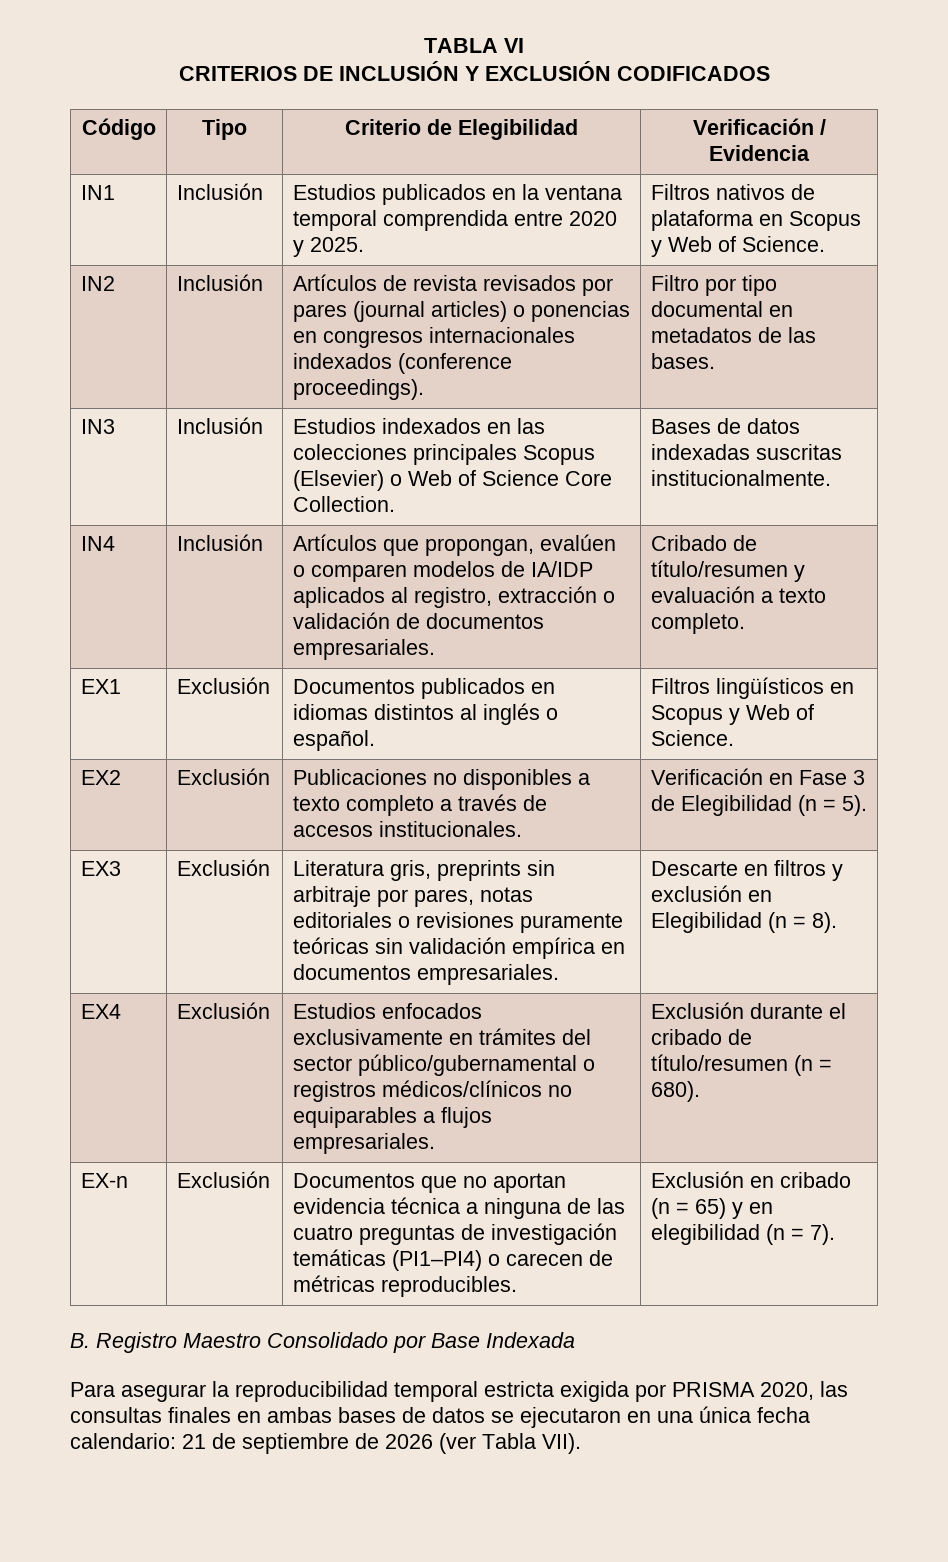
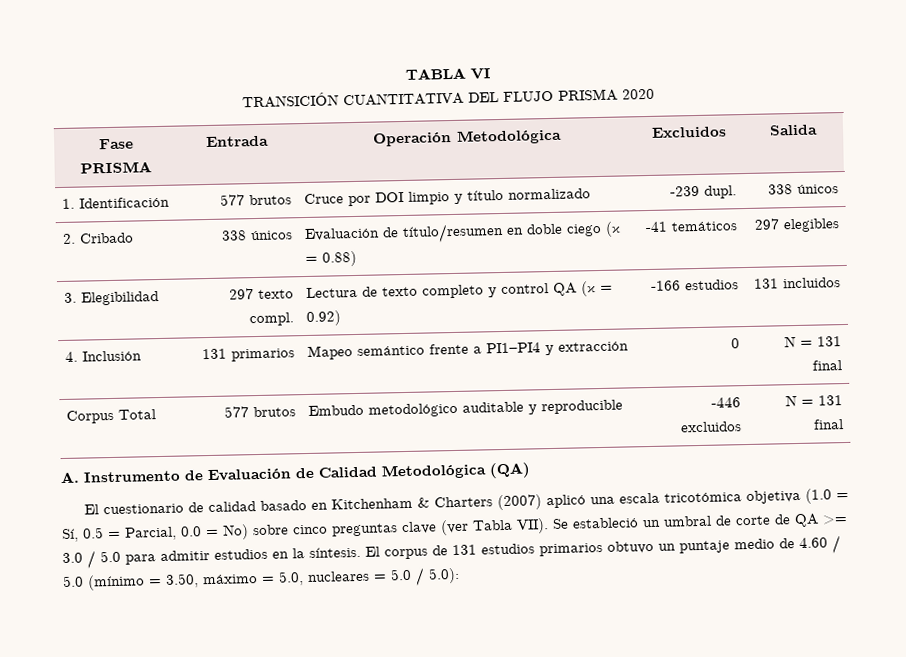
- CRITERIOS DE INCLUSIÓN Y EXCLUSIÓN CODIFICADOS
- Código | Tipo | Criterio de Elegibilidad | Verificación / Evidencia
- IN1 | Inclusión | Estudios publicados en la ventana temporal comprendida entre 2020 y 2025. | Filtros nativos de plataforma en Scopus y Web of Science.
- IN2 | Inclusión | Artículos de revista revisados por pares (journal articles) o ponencias en congresos internacionales indexados (conference proceedings). | Filtro por tipo documental en metadatos de las bases.
- IN3 | Inclusión | Estudios indexados en las colecciones principales Scopus (Elsevier) o Web of Science Core Collection. | Bases de datos indexadas suscritas institucionalmente.
- IN4 | Inclusión | Artículos que propongan, evalúen o comparen modelos de IA/IDP aplicados al registro, extracción o validación de documentos empresariales. | Cribado de título/resumen y evaluación a texto completo.
- EX1 | Exclusión | Documentos publicados en idiomas distintos al inglés o español. | Filtros lingüísticos en Scopus y Web of Science.
- EX2 | Exclusión | Publicaciones no disponibles a texto completo a través de accesos institucionales. | Verificación en Fase 3 de Elegibilidad (n = 5).
- EX3 | Exclusión | Literatura gris, preprints sin arbitraje por pares, notas editoriales o revisiones puramente teóricas sin validación empírica en documentos empresariales. | Descarte en filtros y exclusión en Elegibilidad (n = 8).
- EX4 | Exclusión | Estudios enfocados exclusivamente en trámites del sector público/gubernamental o registros médicos/clínicos no equiparables a flujos empresariales. | Exclusión durante el cribado de título/resumen (n = 680).
- EX-n | Exclusión | Documentos que no aportan evidencia técnica a ninguna de las cuatro preguntas de investigación temáticas (PI1–PI4) o carecen de métricas reproducibles. | Exclusión en cribado (n = 65) y en elegibilidad (n = 7).
- B. Registro Maestro Consolidado por Base Indexada
- Para asegurar la reproducibilidad temporal estricta exigida por PRISMA 2020, las consultas finales en ambas bases de datos se ejecutaron en una única fecha calendario: 21 de septiembre de 2026 (ver Tabla VII).
+ TRANSICIÓN CUANTITATIVA DEL FLUJO PRISMA 2020
+ Fase PRISMA | Entrada | Operación Metodológica | Excluidos | Salida
+ 1. Identificación | 577 brutos | Cruce por DOI limpio y título normalizado | -239 dupl. | 338 únicos
+ 2. Cribado | 338 únicos | Evaluación de título/resumen en doble ciego (κ = 0.88) | -41 temáticos | 297 elegibles
+ 3. Elegibilidad | 297 texto compl. | Lectura de texto completo y control QA (κ = 0.92) | -166 estudios | 131 incluidos
+ 4. Inclusión | 131 primarios | Mapeo semántico frente a PI1–PI4 y extracción | 0 | N = 131 final
+ Corpus Total | 577 brutos | Embudo metodológico auditable y reproducible | -446 excluidos | N = 131 final
+ A. Instrumento de Evaluación de Calidad Metodológica (QA)
+ El cuestionario de calidad basado en Kitchenham & Charters (2007) aplicó una escala tricotómica objetiva (1.0 = Sí, 0.5 = Parcial, 0.0 = No) sobre cinco preguntas clave (ver Tabla VII). Se estableció un umbral de corte de QA >= 3.0 / 5.0 para admitir estudios en la síntesis. El corpus de 131 estudios primarios obtuvo un puntaje medio de 4.60 / 5.0 (mínimo = 3.50, máximo = 5.0, nucleares = 5.0 / 5.0):

